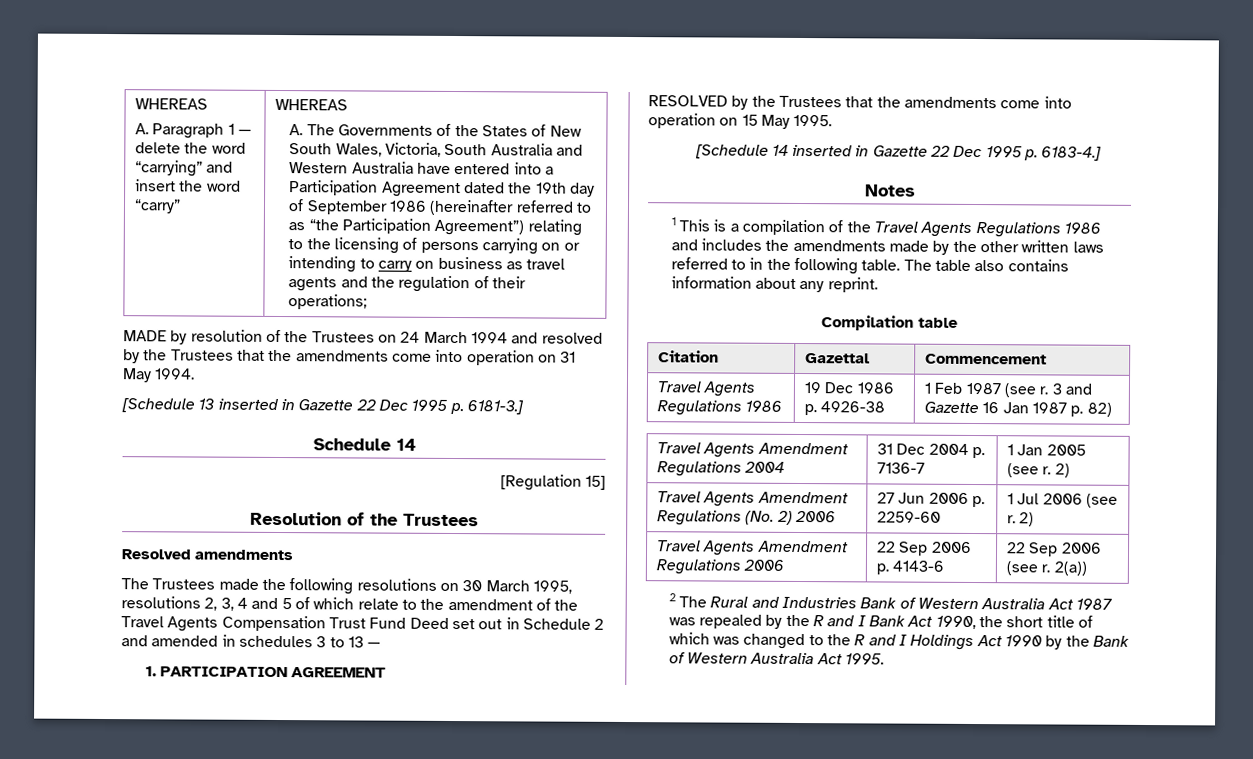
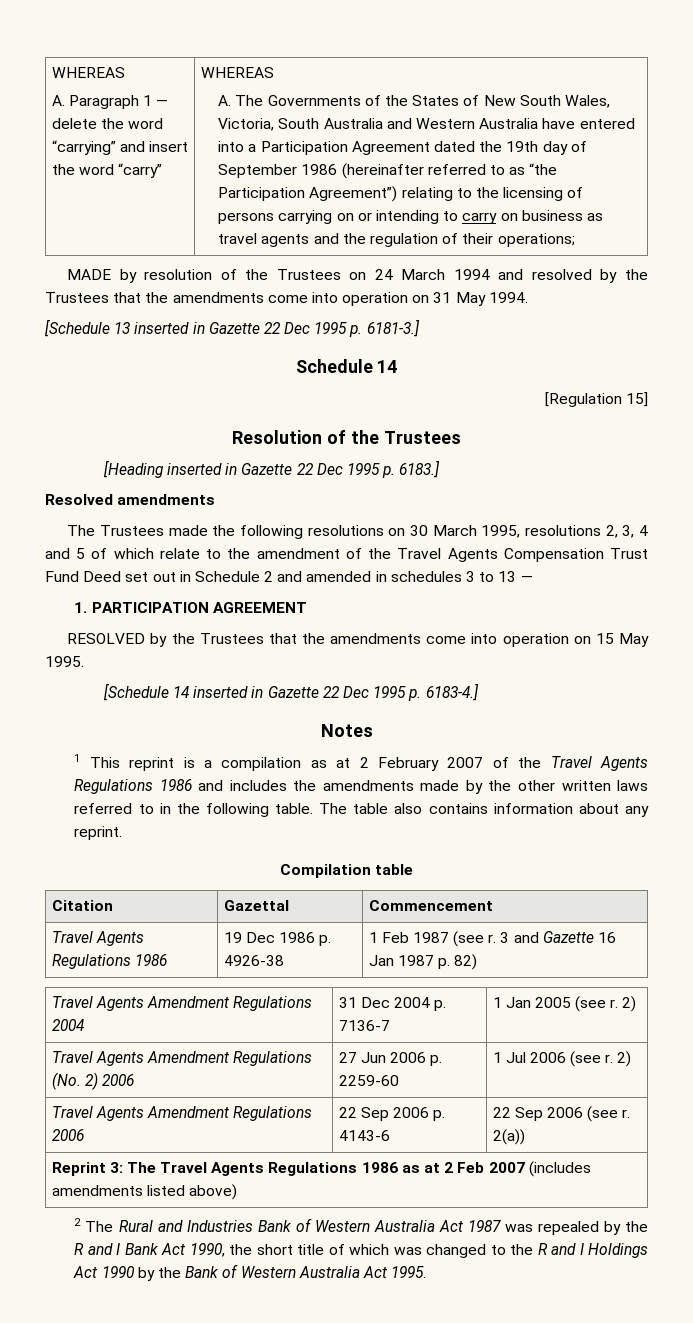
+ [Heading inserted in Gazette 22 Dec 1995 p. 6183.]
- 1 This is a compilation of the Travel Agents Regulations 1986 and includes the amendments made by the other written laws referred to in the following table.
+ 1 This reprint is a compilation as at 2 February 2007 of the Travel Agents Regulations 1986 and includes the amendments made by the other written laws referred to in the following table.
+ Reprint 3: The Travel Agents Regulations 1986 as at 2 Feb 2007 (includes amendments listed above)

